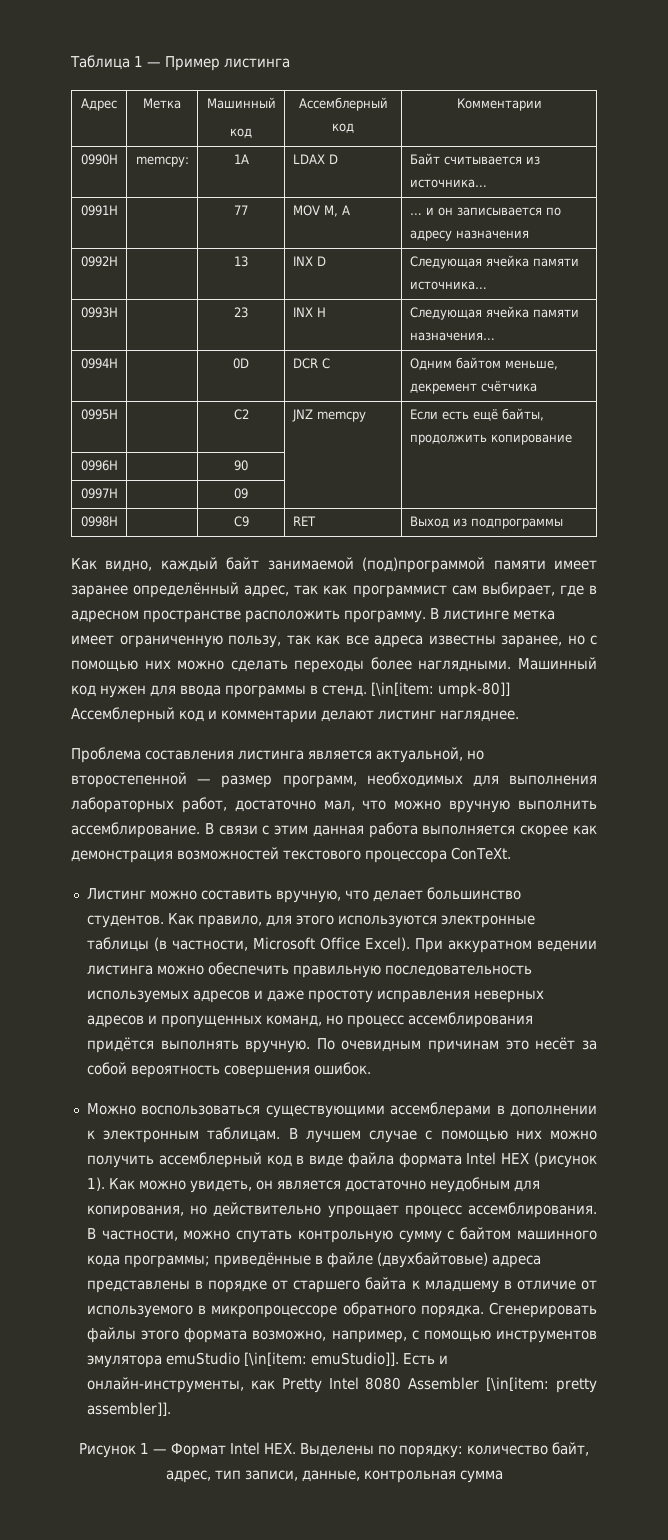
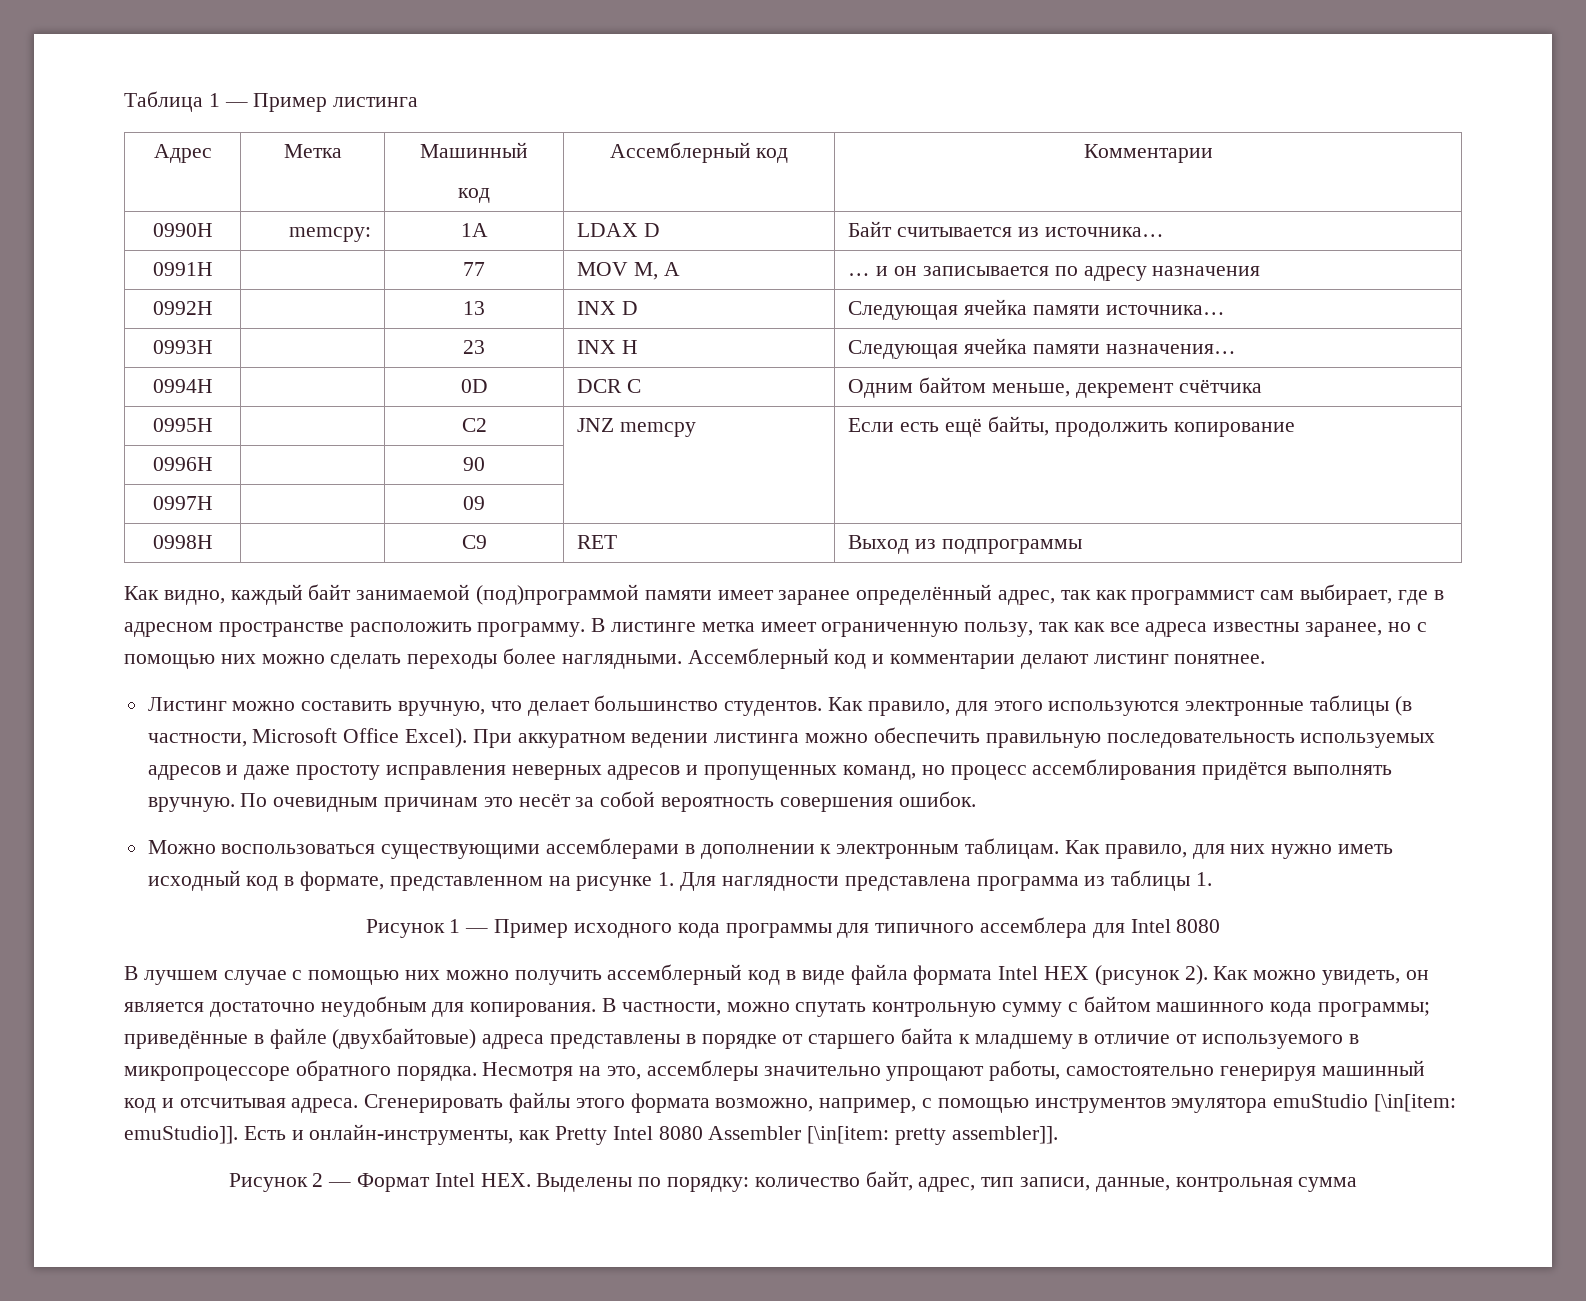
- Машинный код нужен для ввода программы в стенд. [\in[item: umpk-80]] Ассемблерный код и комментарии делают листинг нагляднее.
- Проблема составления листинга является актуальной, но второстепенной — размер программ, необходимых для выполнения лабораторных работ, достаточно мал, что можно вручную выполнить ассемблирование. В связи с этим данная работа выполняется скорее как демонстрация возможностей текстового процессора ConTeXt.
+ Ассемблерный код и комментарии делают листинг понятнее.
- Можно воспользоваться существующими ассемблерами в дополнении к электронным таблицам. В лучшем случае с помощью них можно получить ассемблерный код в виде файла формата Intel HEX (рисунок 1).
+ Можно воспользоваться существующими ассемблерами в дополнении к электронным таблицам. Как правило, для них нужно иметь исходный код в формате, представленном на рисунке 1. Для наглядности представлена программа из таблицы 1.
+ Рисунок 1 — Пример исходного кода программы для типичного ассемблера для Intel 8080
+ В лучшем случае с помощью них можно получить ассемблерный код в виде файла формата Intel HEX (рисунок 2).
- Как можно увидеть, он является достаточно неудобным для копирования, но действительно упрощает процесс ассемблирования.
+ Как можно увидеть, он является достаточно неудобным для копирования.
+ Несмотря на это, ассемблеры значительно упрощают работы, самостоятельно генерируя машинный код и отсчитывая адреса.
- Рисунок 1 — Формат Intel HEX. Выделены по порядку: количество байт, адрес, тип записи, данные, контрольная сумма
+ Рисунок 2 — Формат Intel HEX. Выделены по порядку: количество байт, адрес, тип записи, данные, контрольная сумма

